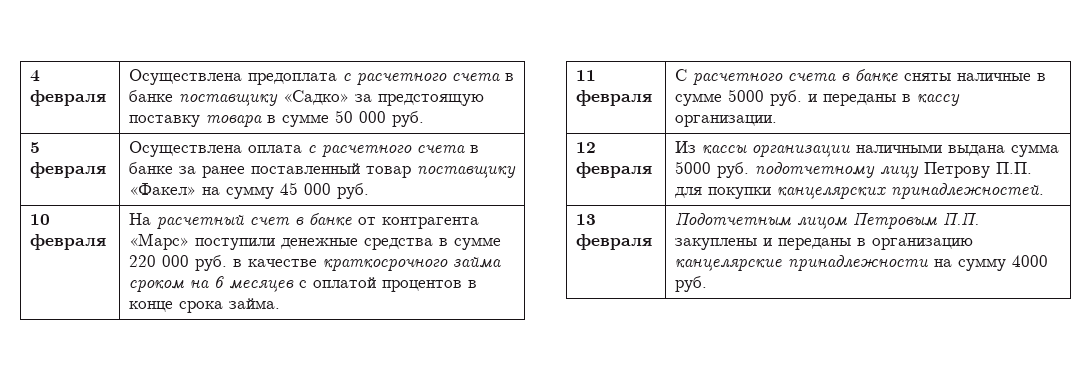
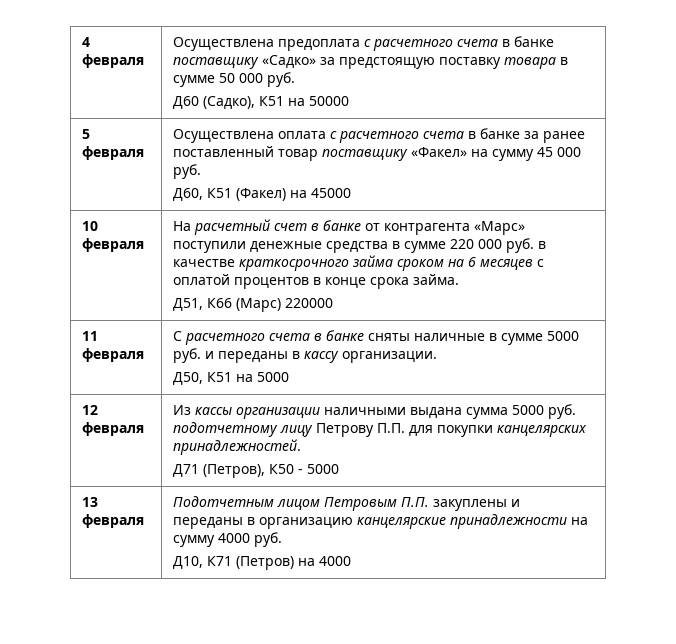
  4 февраля | Осуществлена предоплата с расчетного счета в банке поставщику «Садко» за предстоящую поставку товара в сумме 50 000 руб.
+ Д60 (Садко), К51 на 50000
  5 февраля | Осуществлена оплата с расчетного счета в банке за ранее поставленный товар поставщику «Факел» на сумму 45 000 руб.
+ Д60, К51 (Факел) на 45000
  10 февраля | На расчетный счет в банке от контрагента «Марс» поступили денежные средства в сумме 220 000 руб. в качестве краткосрочного займа сроком на 6 месяцев с оплатой процентов в конце срока займа.
+ Д51, К66 (Марс) 220000
  11 февраля | С расчетного счета в банке сняты наличные в сумме 5000 руб. и переданы в кассу организации.
+ Д50, К51 на 5000
  12 февраля | Из кассы организации наличными выдана сумма 5000 руб. подотчетному лицу Петрову П.П. для покупки канцелярских принадлежностей.
+ Д71 (Петров), К50 - 5000
  13 февраля | Подотчетным лицом Петровым П.П. закуплены и переданы в организацию канцелярские принадлежности на сумму 4000 руб.
+ Д10, К71 (Петров) на 4000

